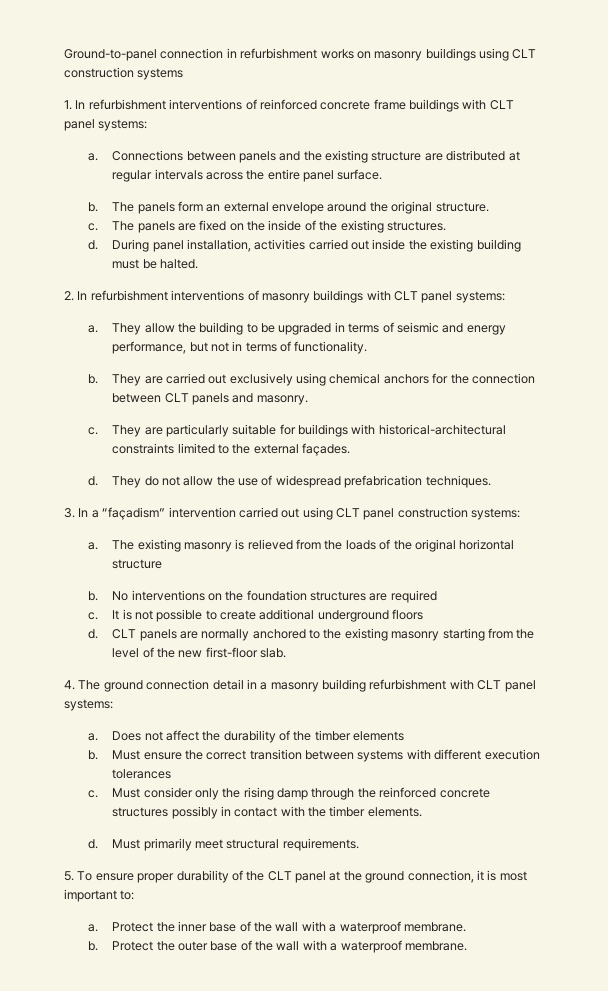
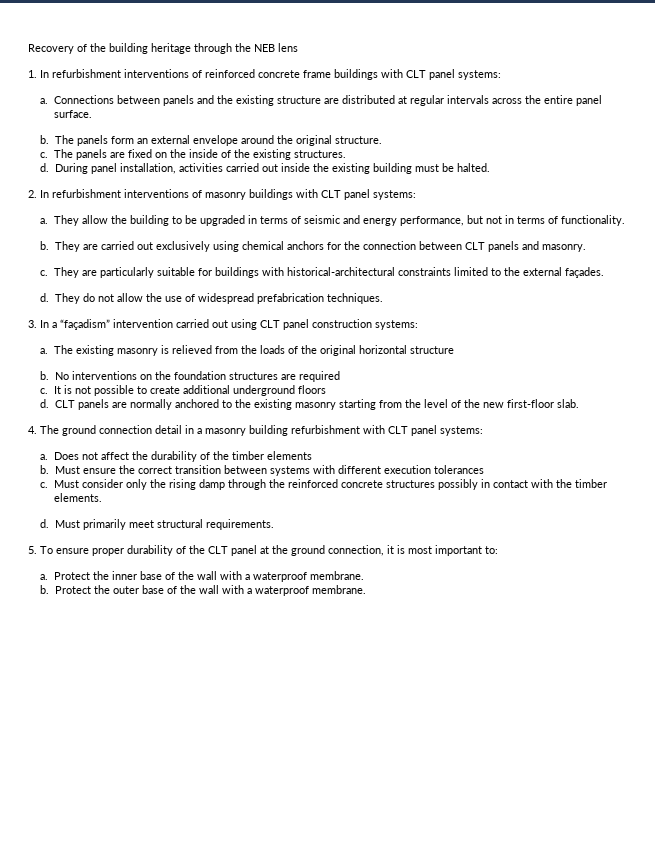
- Ground-to-panel connection in refurbishment works on masonry buildings using CLT construction systems
+ Recovery of the building heritage through the NEB lens

